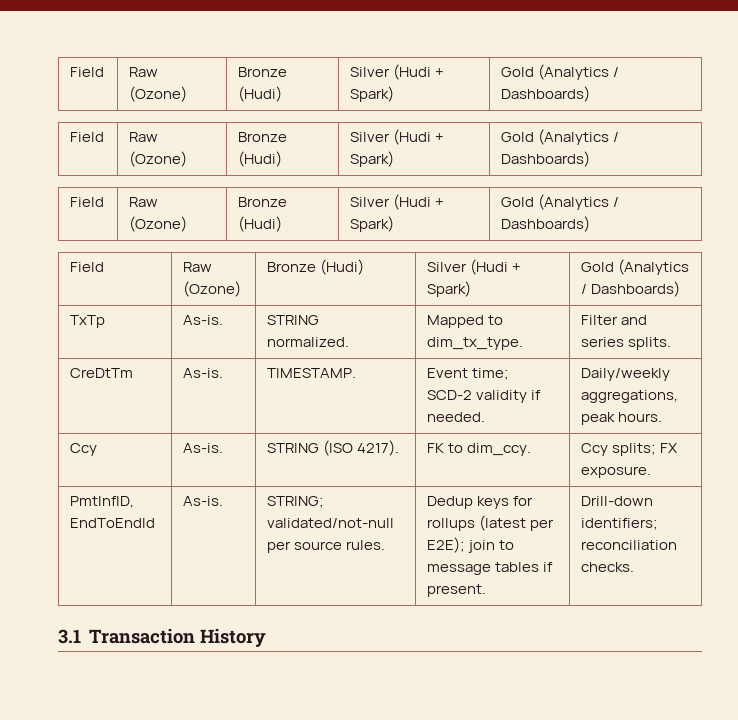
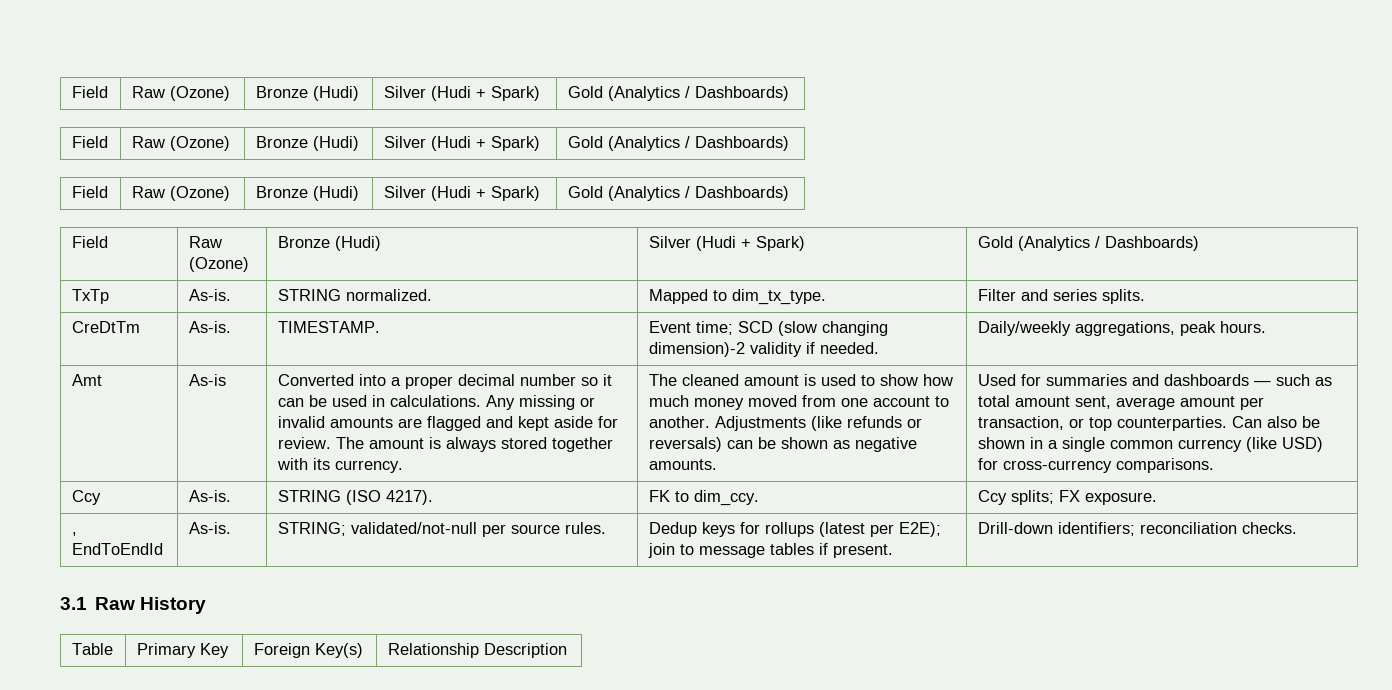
- CreDtTm | As-is. | TIMESTAMP. | Event time; SCD-2 validity if needed. | Daily/weekly aggregations, peak hours.
+ CreDtTm | As-is. | TIMESTAMP. | Event time; SCD (slow changing dimension)-2 validity if needed. | Daily/weekly aggregations, peak hours.
+ Amt | As-is | Converted into a proper decimal number so it can be used in calculations. Any missing or invalid amounts are flagged and kept aside for review. The amount is always stored together with its currency. | The cleaned amount is used to show how much money moved from one account to another. Adjustments (like refunds or reversals) can be shown as negative amounts. | Used for summaries and dashboards — such as total amount sent, average amount per transaction, or top counterparties. Can also be shown in a single common currency (like USD) for cross-currency comparisons.
- PmtInfID, EndToEndId | As-is. | STRING; validated/not-null per source rules. | Dedup keys for rollups (latest per E2E); join to message tables if present. | Drill-down identifiers; reconciliation checks.
+ , EndToEndId | As-is. | STRING; validated/not-null per source rules. | Dedup keys for rollups (latest per E2E); join to message tables if present. | Drill-down identifiers; reconciliation checks.
- 3.1 Transaction History
+ 3.1 Raw History
+ Table | Primary Key | Foreign Key(s) | Relationship Description

